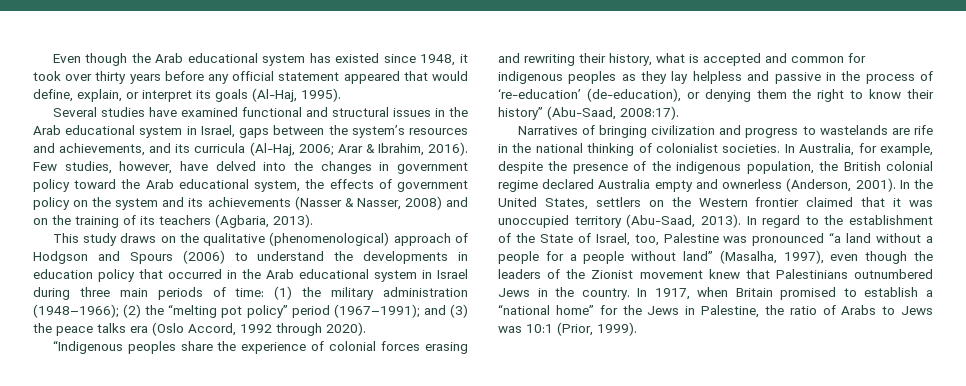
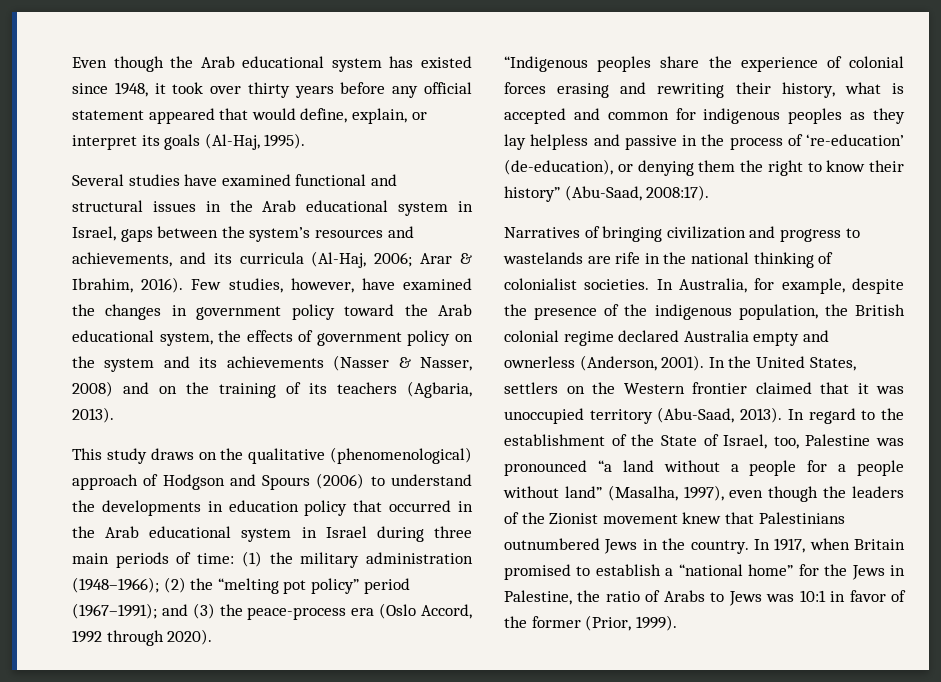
- Few studies, however, have delved into the changes in government policy toward the Arab educational system, the effects of government policy on the system and its achievements (Nasser & Nasser, 2008) and on the training of its teachers (Agbaria, 2013).
+ Few studies, however, have examined the changes in government policy toward the Arab educational system, the effects of government policy on the system and its achievements (Nasser & Nasser, 2008) and on the training of its teachers (Agbaria, 2013).
- This study draws on the qualitative (phenomenological) approach of Hodgson and Spours (2006) to understand the developments in education policy that occurred in the Arab educational system in Israel during three main periods of time: (1) the military administration (1948–1966); (2) the “melting pot policy” period (1967–1991); and (3) the peace talks era (Oslo Accord, 1992 through 2020).
+ This study draws on the qualitative (phenomenological) approach of Hodgson and Spours (2006) to understand the developments in education policy that occurred in the Arab educational system in Israel during three main periods of time: (1) the military administration (1948–1966); (2) the “melting pot policy” period (1967–1991); and (3) the peace-process era (Oslo Accord, 1992 through 2020).
- In 1917, when Britain promised to establish a “national home” for the Jews in Palestine, the ratio of Arabs to Jews was 10:1 (Prior, 1999).
+ In 1917, when Britain promised to establish a “national home” for the Jews in Palestine, the ratio of Arabs to Jews was 10:1 in favor of the former (Prior, 1999).

